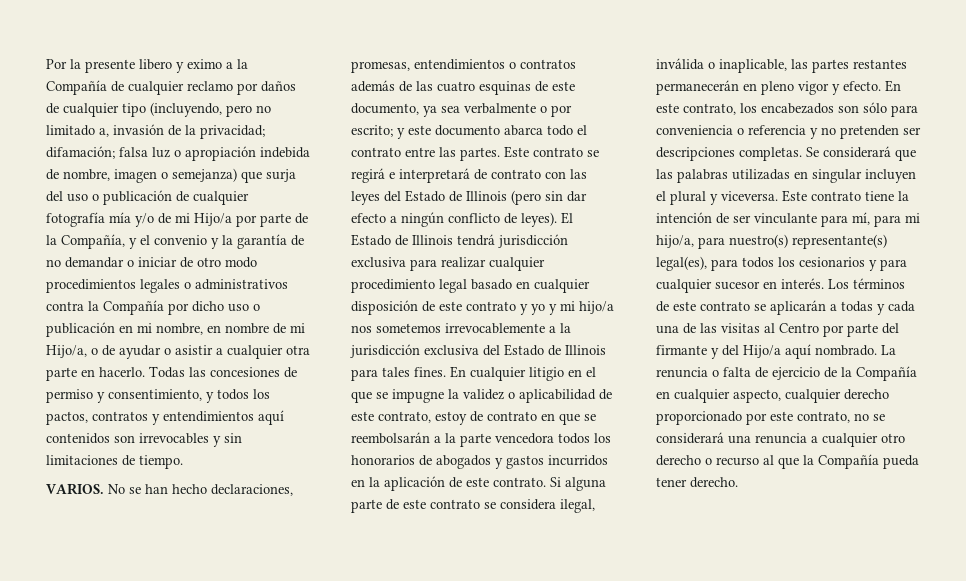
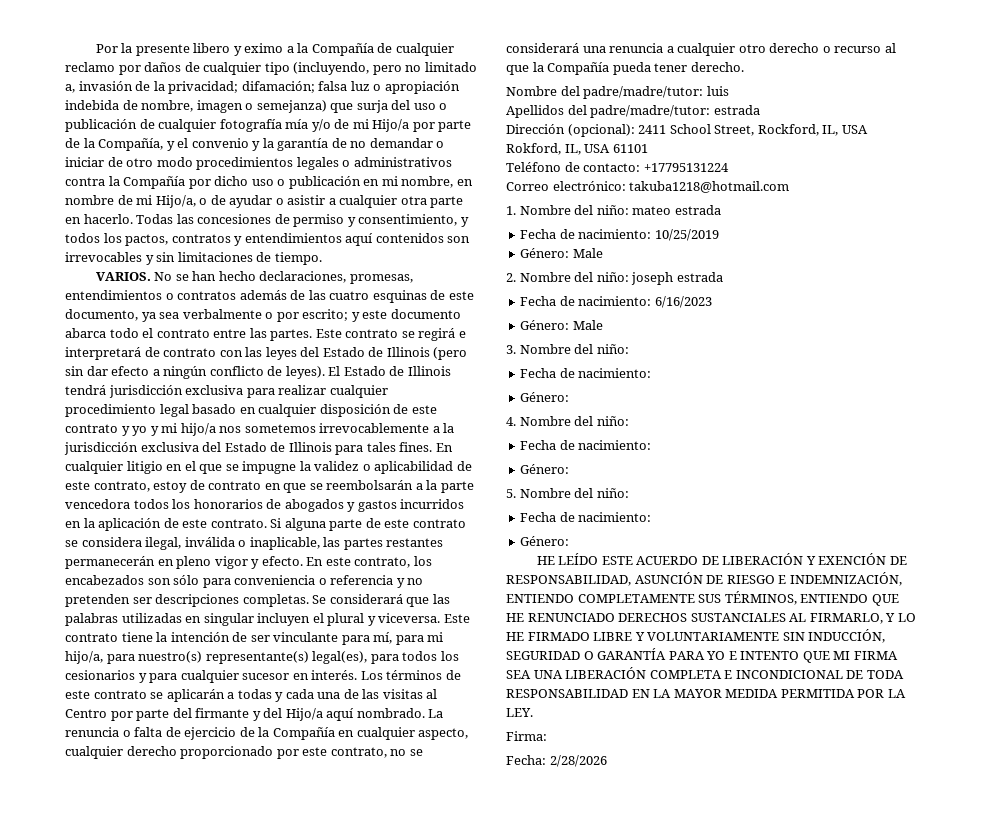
+ Nombre del padre/madre/tutor: luis
+ Apellidos del padre/madre/tutor: estrada
+ Dirección (opcional): 2411 School Street, Rockford, IL, USA Rokford, IL, USA 61101
+ Teléfono de contacto: +17795131224
+ Correo electrónico: takuba1218@hotmail.com
+ 1. Nombre del niño: mateo estrada
+ Fecha de nacimiento: 10/25/2019
+ Género: Male
+ 2. Nombre del niño: joseph estrada
+ Fecha de nacimiento: 6/16/2023
+ Género: Male
+ 3. Nombre del niño:
+ Fecha de nacimiento:
+ Género:
+ 4. Nombre del niño:
+ Fecha de nacimiento:
+ Género:
+ 5. Nombre del niño:
+ Fecha de nacimiento:
+ Género:
+ HE LEÍDO ESTE ACUERDO DE LIBERACIÓN Y EXENCIÓN DE RESPONSABILIDAD, ASUNCIÓN DE RIESGO E INDEMNIZACIÓN, ENTIENDO COMPLETAMENTE SUS TÉRMINOS, ENTIENDO QUE HE RENUNCIADO DERECHOS SUSTANCIALES AL FIRMARLO, Y LO HE FIRMADO LIBRE Y VOLUNTARIAMENTE SIN INDUCCIÓN, SEGURIDAD O GARANTÍA PARA YO E INTENTO QUE MI FIRMA SEA UNA LIBERACIÓN COMPLETA E INCONDICIONAL DE TODA RESPONSABILIDAD EN LA MAYOR MEDIDA PERMITIDA POR LA LEY.
+ Firma:
+ Fecha: 2/28/2026

